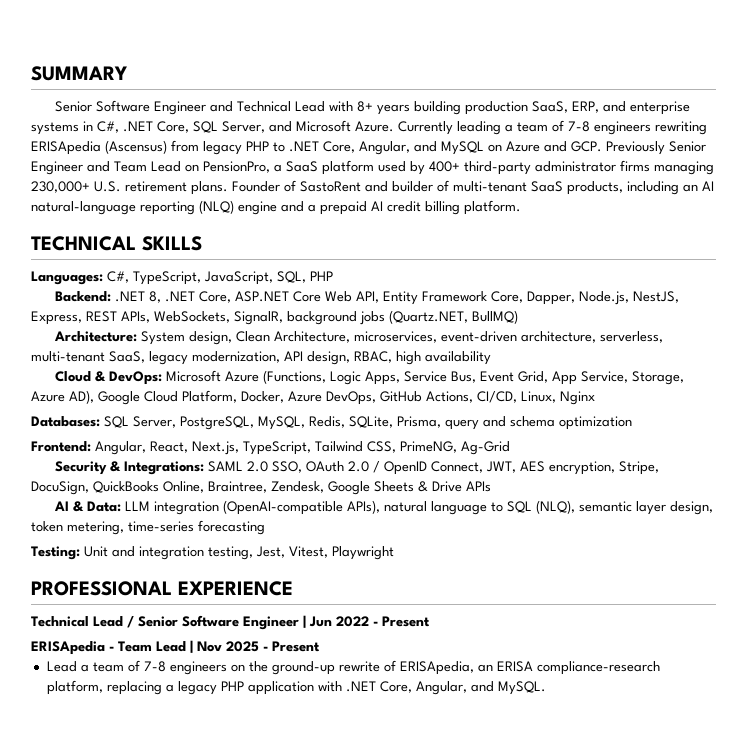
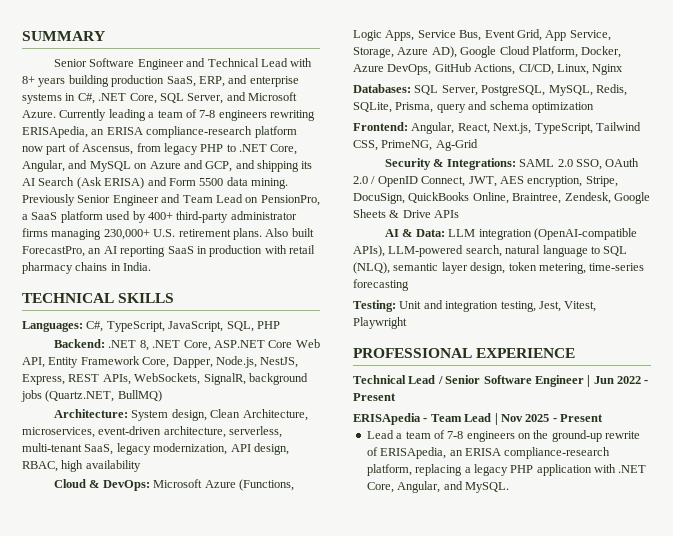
- Currently leading a team of 7-8 engineers rewriting ERISApedia (Ascensus) from legacy PHP to .NET Core, Angular, and MySQL on Azure and GCP. Previously Senior Engineer and Team Lead on PensionPro, a SaaS platform used by 400+ third-party administrator firms managing 230,000+ U.S. retirement plans.
+ Currently leading a team of 7-8 engineers rewriting ERISApedia, an ERISA compliance-research platform now part of Ascensus, from legacy PHP to .NET Core, Angular, and MySQL on Azure and GCP, and shipping its AI Search (Ask ERISA) and Form 5500 data mining. Previously Senior Engineer and Team Lead on PensionPro, a SaaS platform used by 400+ third-party administrator firms managing 230,000+ U.S. retirement plans.
- Founder of SastoRent and builder of multi-tenant SaaS products, including an AI natural-language reporting (NLQ) engine and a prepaid AI credit billing platform.
+ Also built ForecastPro, an AI reporting SaaS in production with retail pharmacy chains in India.
- AI & Data: LLM integration (OpenAI-compatible APIs), natural language to SQL (NLQ), semantic layer design, token metering, time-series forecasting
+ AI & Data: LLM integration (OpenAI-compatible APIs), LLM-powered search, natural language to SQL (NLQ), semantic layer design, token metering, time-series forecasting

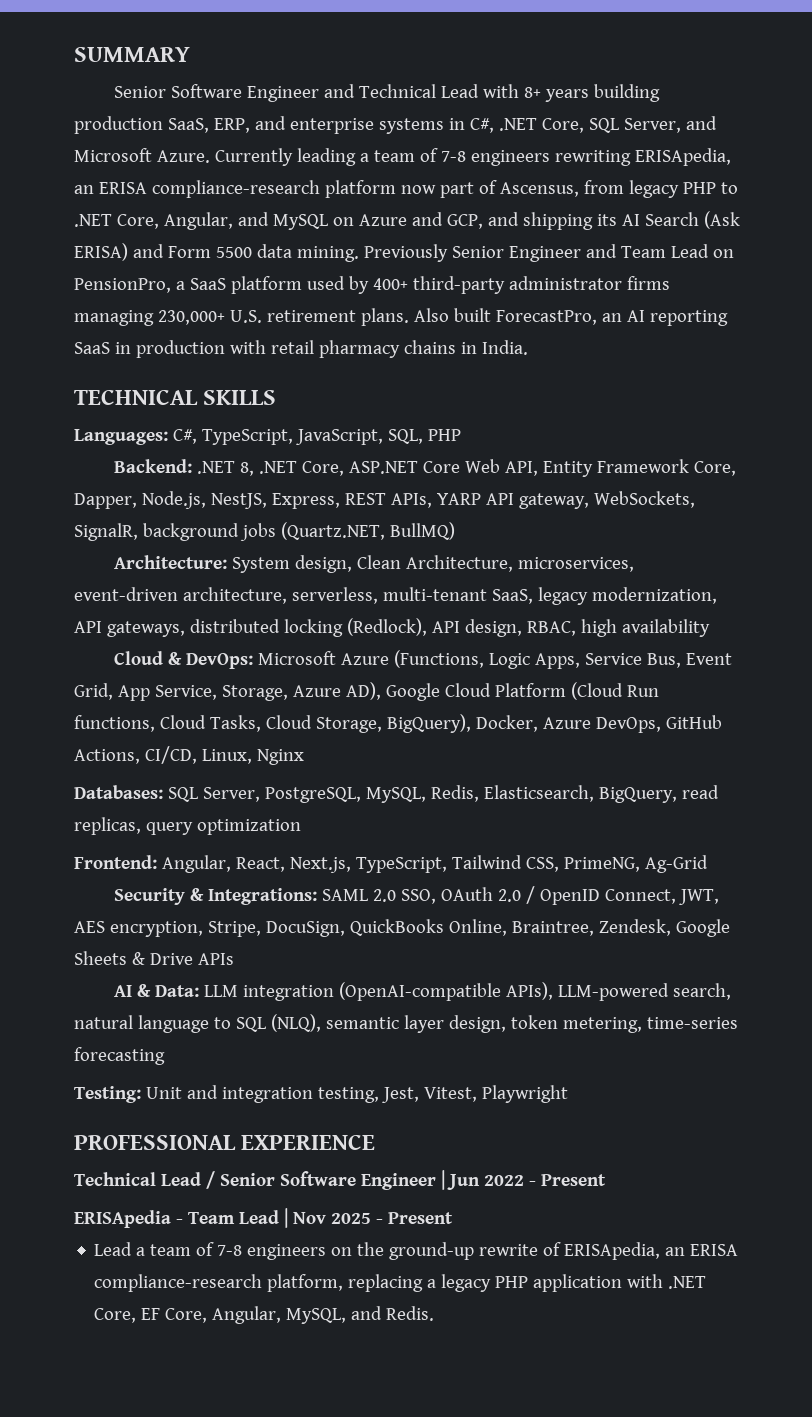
- Backend: .NET 8, .NET Core, ASP.NET Core Web API, Entity Framework Core, Dapper, Node.js, NestJS, Express, REST APIs, WebSockets, SignalR, background jobs (Quartz.NET, BullMQ)
+ Backend: .NET 8, .NET Core, ASP.NET Core Web API, Entity Framework Core, Dapper, Node.js, NestJS, Express, REST APIs, YARP API gateway, WebSockets, SignalR, background jobs (Quartz.NET, BullMQ)
- Architecture: System design, Clean Architecture, microservices, event-driven architecture, serverless, multi-tenant SaaS, legacy modernization, API design, RBAC, high availability
+ Architecture: System design, Clean Architecture, microservices, event-driven architecture, serverless, multi-tenant SaaS, legacy modernization, API gateways, distributed locking (Redlock), API design, RBAC, high availability
- Cloud & DevOps: Microsoft Azure (Functions, Logic Apps, Service Bus, Event Grid, App Service, Storage, Azure AD), Google Cloud Platform, Docker, Azure DevOps, GitHub Actions, CI/CD, Linux, Nginx
+ Cloud & DevOps: Microsoft Azure (Functions, Logic Apps, Service Bus, Event Grid, App Service, Storage, Azure AD), Google Cloud Platform (Cloud Run functions, Cloud Tasks, Cloud Storage, BigQuery), Docker, Azure DevOps, GitHub Actions, CI/CD, Linux, Nginx
- Databases: SQL Server, PostgreSQL, MySQL, Redis, SQLite, Prisma, query and schema optimization
+ Databases: SQL Server, PostgreSQL, MySQL, Redis, Elasticsearch, BigQuery, read replicas, query optimization
- Lead a team of 7-8 engineers on the ground-up rewrite of ERISApedia, an ERISA compliance-research platform, replacing a legacy PHP application with .NET Core, Angular, and MySQL.
+ Lead a team of 7-8 engineers on the ground-up rewrite of ERISApedia, an ERISA compliance-research platform, replacing a legacy PHP application with .NET Core, EF Core, Angular, MySQL, and Redis.

